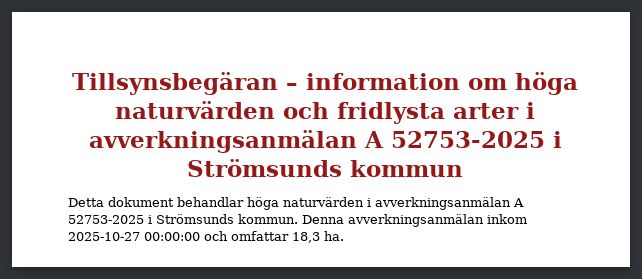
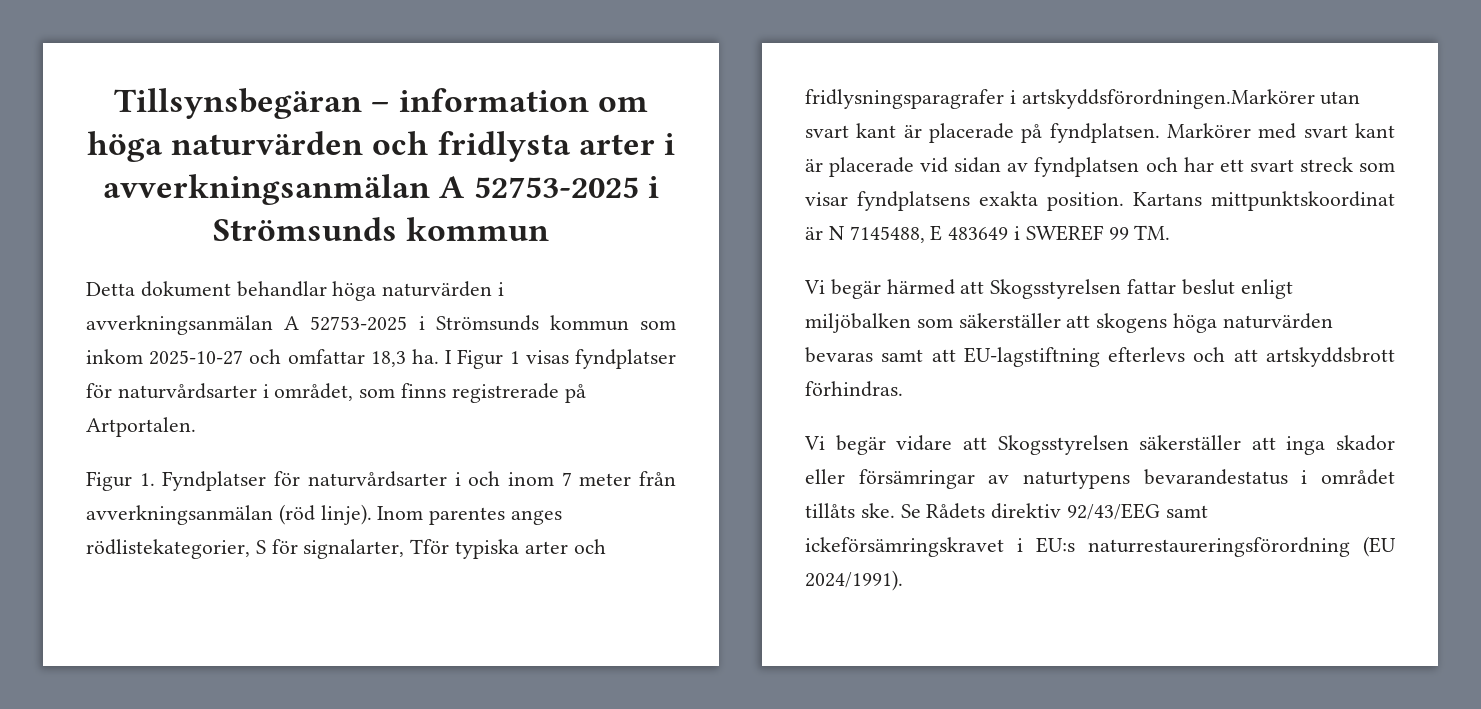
- Detta dokument behandlar höga naturvärden i avverkningsanmälan A 52753-2025 i Strömsunds kommun. Denna avverkningsanmälan inkom 2025-10-27 00:00:00 och omfattar 18,3 ha.
+ Detta dokument behandlar höga naturvärden i avverkningsanmälan A 52753-2025 i Strömsunds kommun som inkom 2025-10-27 och omfattar 18,3 ha.
+ I Figur 1 visas fyndplatser för naturvårdsarter i området, som finns registrerade på Artportalen.
+ Figur 1. Fyndplatser för naturvårdsarter i och inom 7 meter från avverkningsanmälan (röd linje). Inom parentes anges rödlistekategorier, S för signalarter, Tför typiska arter och fridlysningsparagrafer i artskyddsförordningen.Markörer utan svart kant är placerade på fyndplatsen. Markörer med svart kant är placerade vid sidan av fyndplatsen och har ett svart streck som visar fyndplatsens exakta position. Kartans mittpunktskoordinat är N 7145488, E 483649 i SWEREF 99 TM.
+ Vi begär härmed att Skogsstyrelsen fattar beslut enligt miljöbalken som säkerställer att skogens höga naturvärden bevaras samt att EU-lagstiftning efterlevs och att artskyddsbrott förhindras.
+ Vi begär vidare att Skogsstyrelsen säkerställer att inga skador eller försämringar av naturtypens bevarandestatus i området tillåts ske. Se Rådets direktiv 92/43/EEG samt ickeförsämringskravet i EU:s naturrestaureringsförordning (EU 2024/1991).

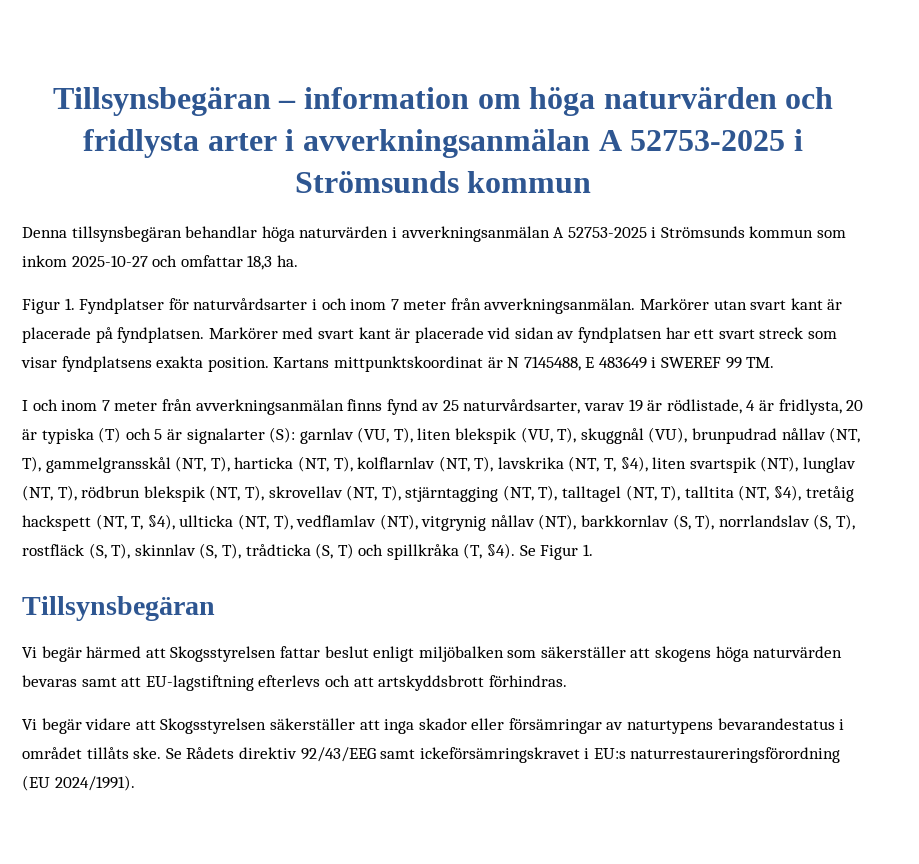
- Detta dokument behandlar höga naturvärden i avverkningsanmälan A 52753-2025 i Strömsunds kommun som inkom 2025-10-27 och omfattar 18,3 ha. I Figur 1 visas fyndplatser för naturvårdsarter i området, som finns registrerade på Artportalen.
+ Denna tillsynsbegäran behandlar höga naturvärden i avverkningsanmälan A 52753-2025 i Strömsunds kommun som inkom 2025-10-27 och omfattar 18,3 ha.
- Figur 1. Fyndplatser för naturvårdsarter i och inom 7 meter från avverkningsanmälan (röd linje). Inom parentes anges rödlistekategorier, S för signalarter, Tför typiska arter och fridlysningsparagrafer i artskyddsförordningen.Markörer utan svart kant är placerade på fyndplatsen.
+ Figur 1. Fyndplatser för naturvårdsarter i och inom 7 meter från avverkningsanmälan. Markörer utan svart kant är placerade på fyndplatsen.
- Markörer med svart kant är placerade vid sidan av fyndplatsen och har ett svart streck som visar fyndplatsens exakta position.
+ Markörer med svart kant är placerade vid sidan av fyndplatsen har ett svart streck som visar fyndplatsens exakta position.
+ I och inom 7 meter från avverkningsanmälan finns fynd av 25 naturvårdsarter, varav 19 är rödlistade, 4 är fridlysta, 20 är typiska (T) och 5 är signalarter (S): garnlav (VU, T), liten blekspik (VU, T), skuggnål (VU), brunpudrad nållav (NT, T), gammelgransskål (NT, T), harticka (NT, T), kolflarnlav (NT, T), lavskrika (NT, T, §4), liten svartspik (NT), lunglav (NT, T), rödbrun blekspik (NT, T), skrovellav (NT, T), stjärntagging (NT, T), talltagel (NT, T), talltita (NT, §4), tretåig hackspett (NT, T, §4), ullticka (NT, T), vedflamlav (NT), vitgrynig nållav (NT), barkkornlav (S, T), norrlandslav (S, T), rostfläck (S, T), skinnlav (S, T), trådticka (S, T) och spillkråka (T, §4). Se Figur 1.
+ Tillsynsbegäran

